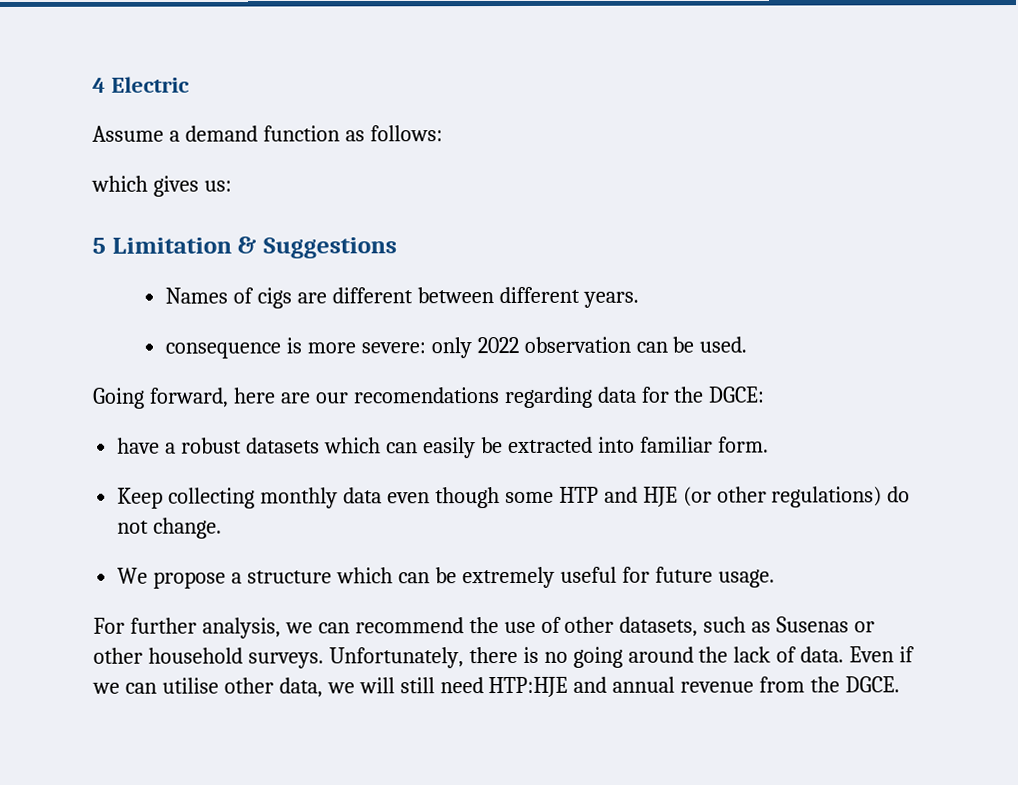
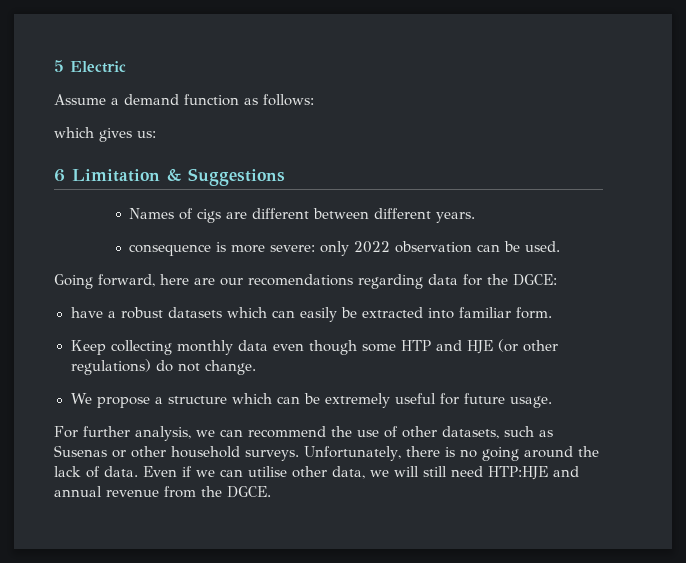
- 4 Electric
+ 5 Electric
- 5 Limitation & Suggestions
+ 6 Limitation & Suggestions

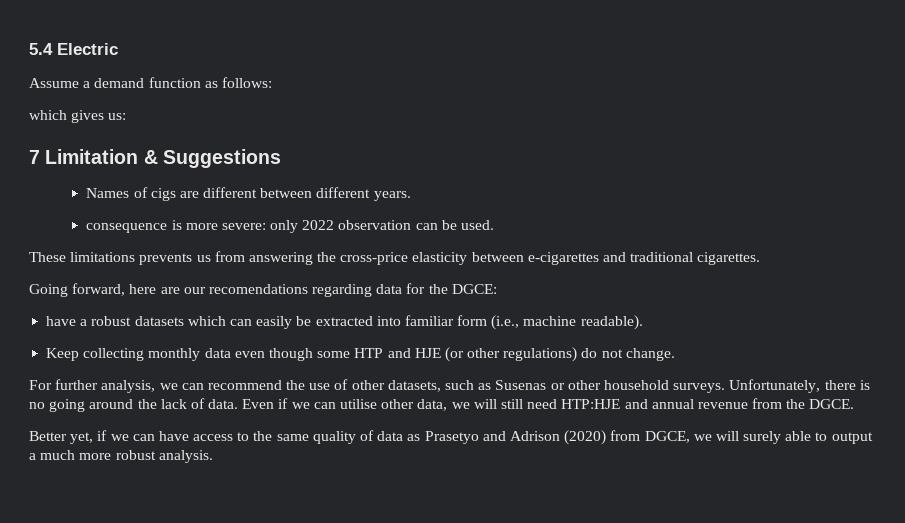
- 5 Electric
+ 5.4 Electric
- 6 Limitation & Suggestions
+ 7 Limitation & Suggestions
+ These limitations prevents us from answering the cross-price elasticity between e-cigarettes and traditional cigarettes.
- have a robust datasets which can easily be extracted into familiar form.
+ have a robust datasets which can easily be extracted into familiar form (i.e., machine readable).
- We propose a structure which can be extremely useful for future usage.
+ Better yet, if we can have access to the same quality of data as Prasetyo and Adrison (2020) from DGCE, we will surely able to output a much more robust analysis.

